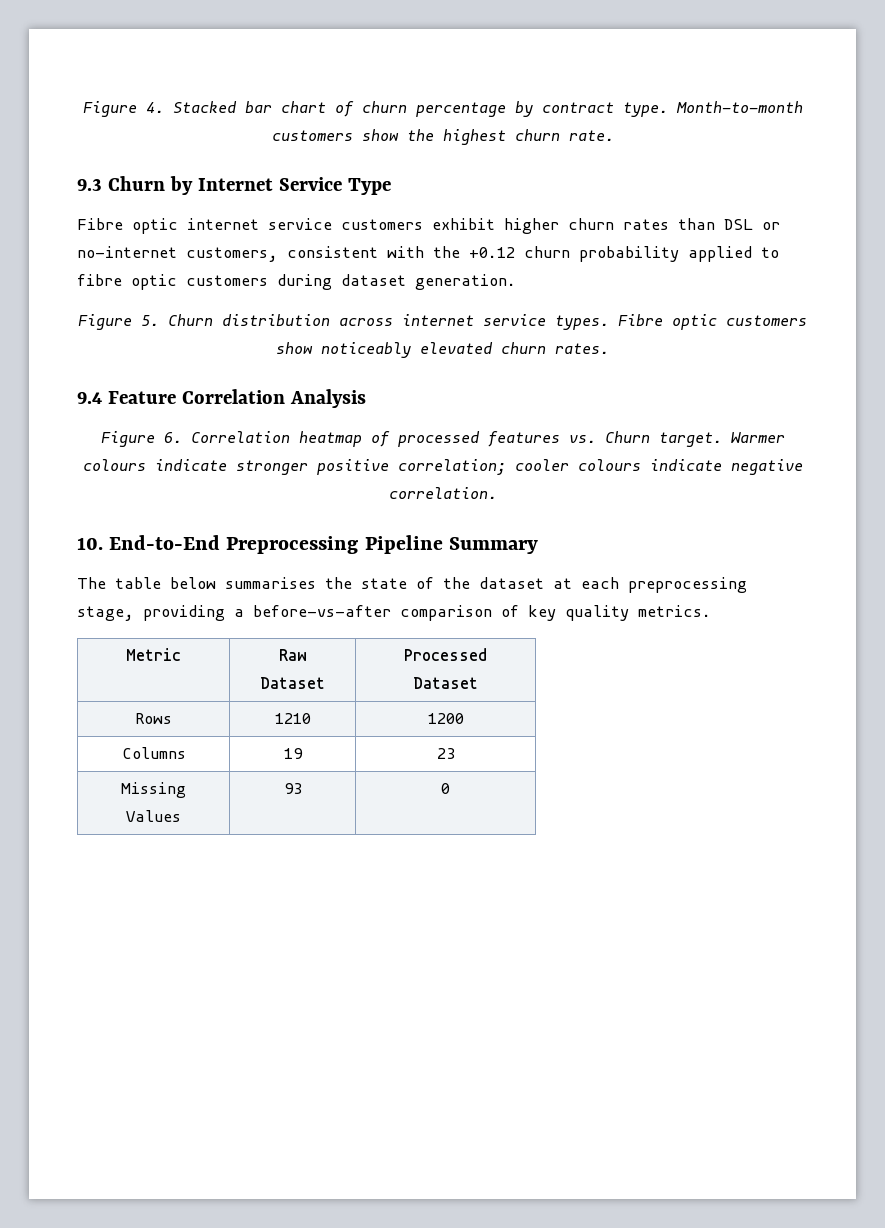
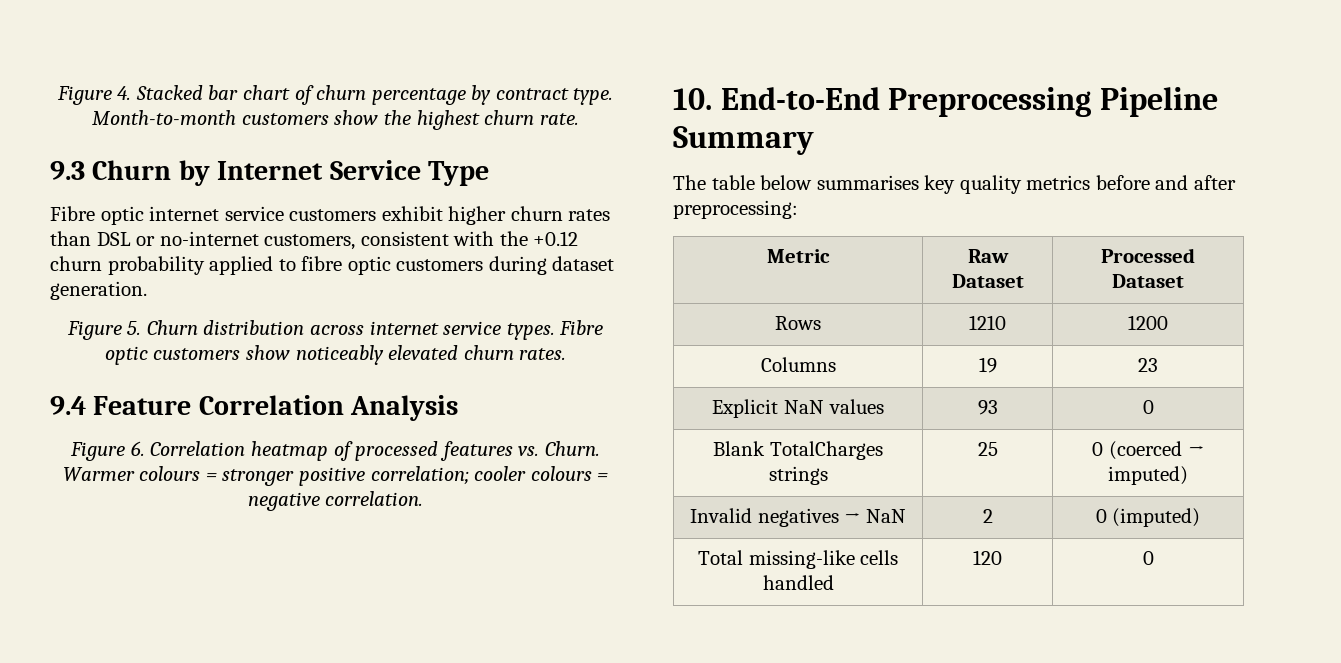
- Figure 6. Correlation heatmap of processed features vs. Churn target.
+ Figure 6. Correlation heatmap of processed features vs. Churn.
- Warmer colours indicate stronger positive correlation; cooler colours indicate negative correlation.
+ Warmer colours = stronger positive correlation; cooler colours = negative correlation.
- The table below summarises the state of the dataset at each preprocessing stage, providing a before-vs-after comparison of key quality metrics.
+ The table below summarises key quality metrics before and after preprocessing:
- Missing Values | 93 | 0
+ Explicit NaN values | 93 | 0
+ Blank TotalCharges strings | 25 | 0 (coerced → imputed)
+ Invalid negatives → NaN | 2 | 0 (imputed)
+ Total missing-like cells handled | 120 | 0

